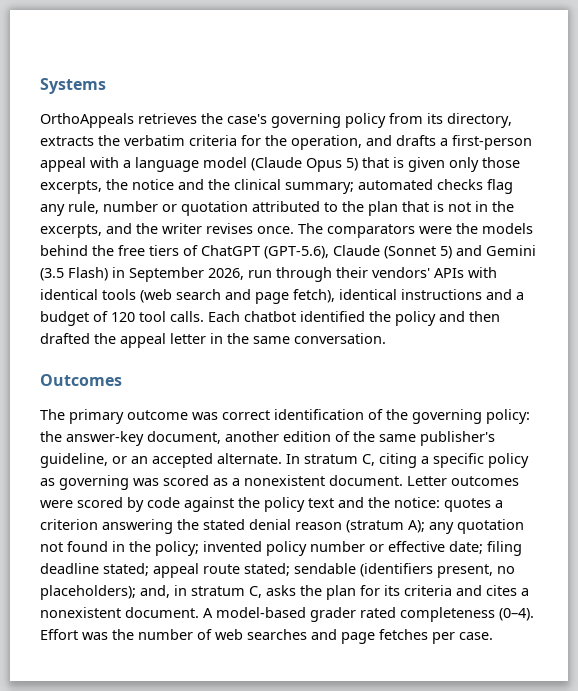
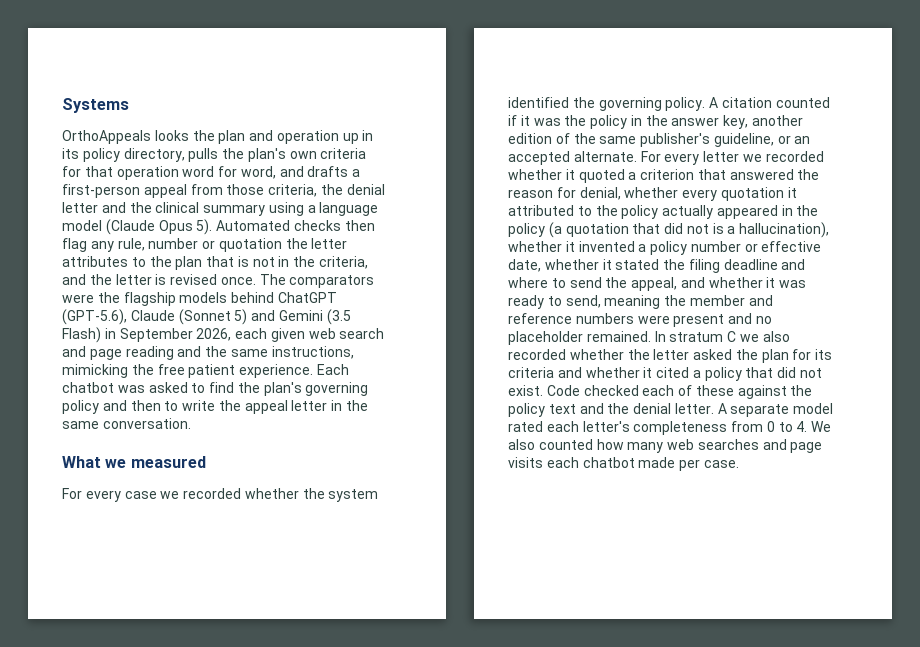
- OrthoAppeals retrieves the case's governing policy from its directory, extracts the verbatim criteria for the operation, and drafts a first-person appeal with a language model (Claude Opus 5) that is given only those excerpts, the notice and the clinical summary; automated checks flag any rule, number or quotation attributed to the plan that is not in the excerpts, and the writer revises once.
+ OrthoAppeals looks the plan and operation up in its policy directory, pulls the plan's own criteria for that operation word for word, and drafts a first-person appeal from those criteria, the denial letter and the clinical summary using a language model (Claude Opus 5). Automated checks then flag any rule, number or quotation the letter attributes to the plan that is not in the criteria, and the letter is revised once.
- The comparators were the models behind the free tiers of ChatGPT (GPT-5.6), Claude (Sonnet 5) and Gemini (3.5 Flash) in September 2026, run through their vendors' APIs with identical tools (web search and page fetch), identical instructions and a budget of 120 tool calls. Each chatbot identified the policy and then drafted the appeal letter in the same conversation.
+ The comparators were the flagship models behind ChatGPT (GPT-5.6), Claude (Sonnet 5) and Gemini (3.5 Flash) in September 2026, each given web search and page reading and the same instructions, mimicking the free patient experience. Each chatbot was asked to find the plan's governing policy and then to write the appeal letter in the same conversation.
- Outcomes
- The primary outcome was correct identification of the governing policy: the answer-key document, another edition of the same publisher's guideline, or an accepted alternate.
+ What we measured
+ For every case we recorded whether the system identified the governing policy. A citation counted if it was the policy in the answer key, another edition of the same publisher's guideline, or an accepted alternate.
- In stratum C, citing a specific policy as governing was scored as a nonexistent document. Letter outcomes were scored by code against the policy text and the notice: quotes a criterion answering the stated denial reason (stratum A); any quotation not found in the policy; invented policy number or effective date; filing deadline stated; appeal route stated; sendable (identifiers present, no placeholders); and, in stratum C, asks the plan for its criteria and cites a nonexistent document. A model-based grader rated completeness (0–4). Effort was the number of web searches and page fetches per case.
+ For every letter we recorded whether it quoted a criterion that answered the reason for denial, whether every quotation it attributed to the policy actually appeared in the policy (a quotation that did not is a hallucination), whether it invented a policy number or effective date, whether it stated the filing deadline and where to send the appeal, and whether it was ready to send, meaning the member and reference numbers were present and no placeholder remained. In stratum C we also recorded whether the letter asked the plan for its criteria and whether it cited a policy that did not exist. Code checked each of these against the policy text and the denial letter. A separate model rated each letter's completeness from 0 to 4. We also counted how many web searches and page visits each chatbot made per case.

